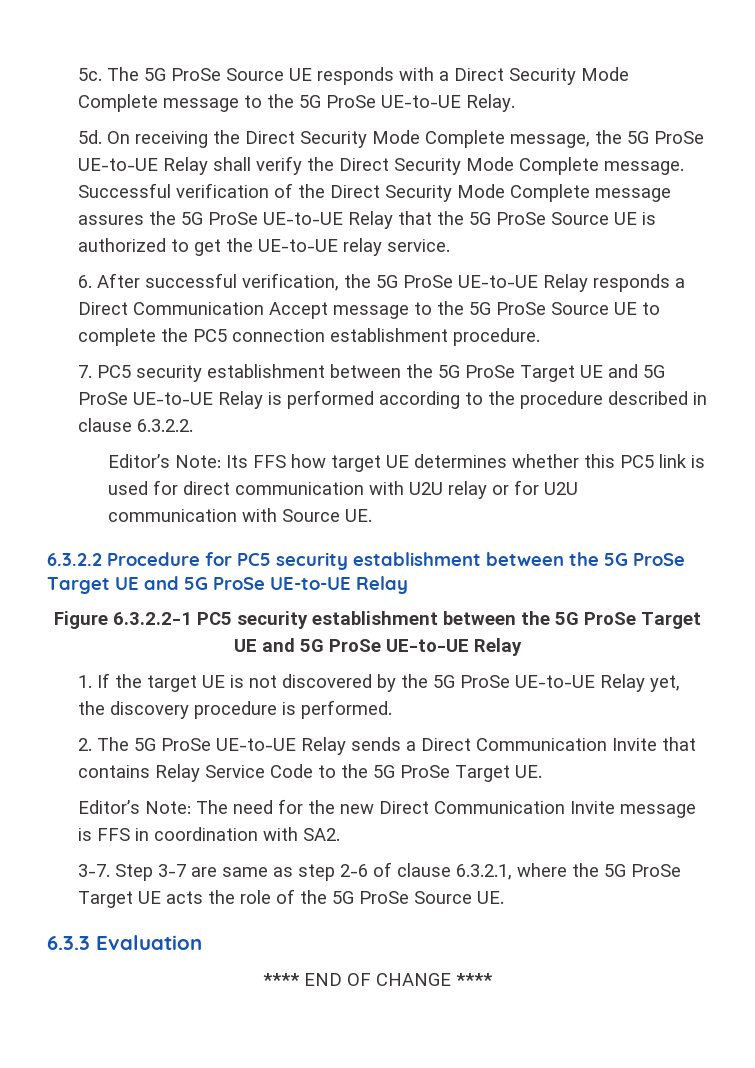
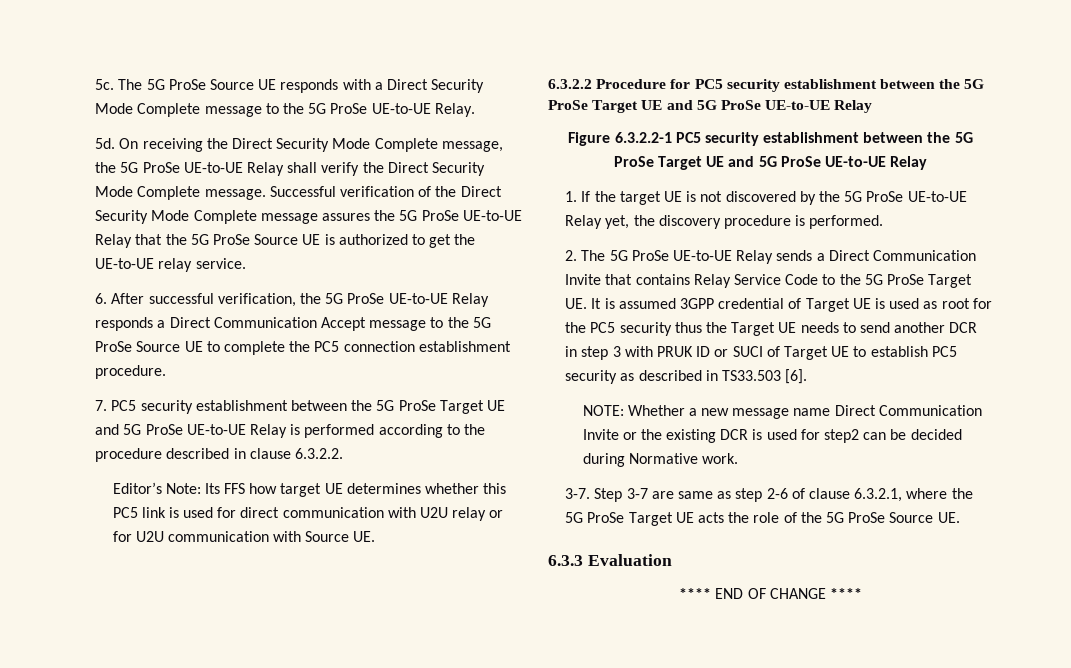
- 2. The 5G ProSe UE-to-UE Relay sends a Direct Communication Invite that contains Relay Service Code to the 5G ProSe Target UE.
- Editor’s Note: The need for the new Direct Communication Invite message is FFS in coordination with SA2.
+ 2. The 5G ProSe UE-to-UE Relay sends a Direct Communication Invite that contains Relay Service Code to the 5G ProSe Target UE. It is assumed 3GPP credential of Target UE is used as root for the PC5 security thus the Target UE needs to send another DCR in step 3 with PRUK ID or SUCI of Target UE to establish PC5 security as described in TS33.503 [6].
+ NOTE: Whether a new message name Direct Communication Invite or the existing DCR is used for step2 can be decided during Normative work.

